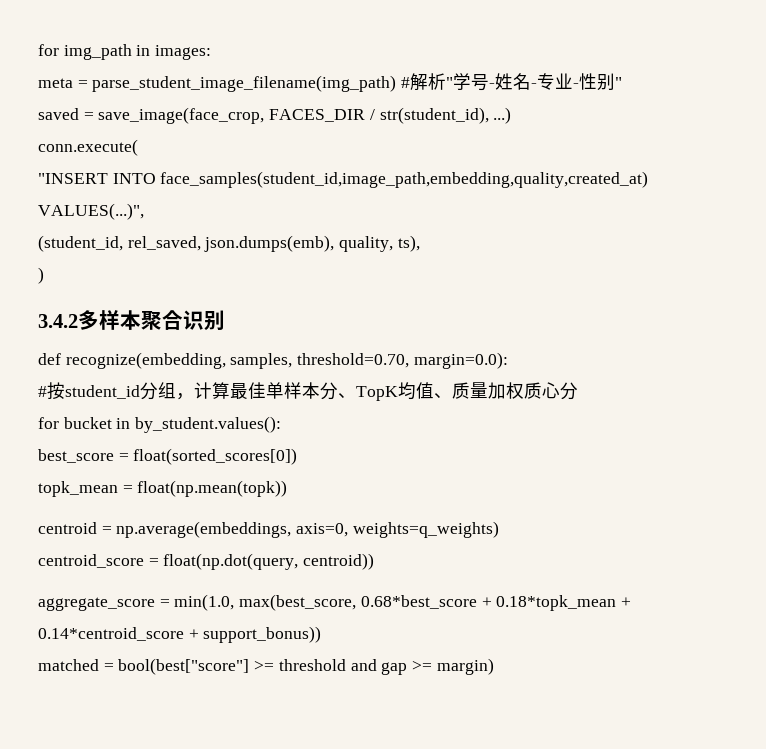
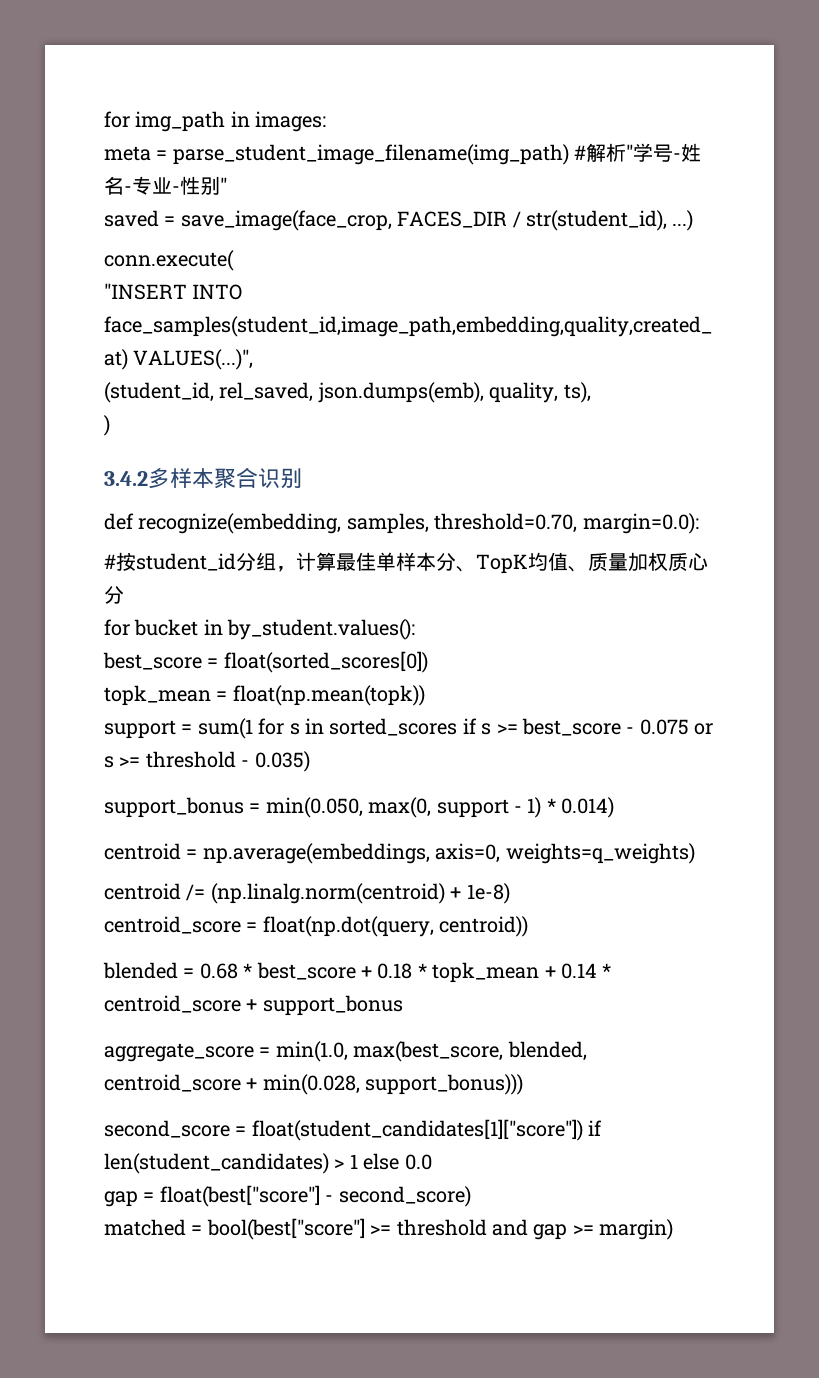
+ support = sum(1 for s in sorted_scores if s >= best_score - 0.075 or s >= threshold - 0.035)
+ support_bonus = min(0.050, max(0, support - 1) * 0.014)
+ centroid /= (np.linalg.norm(centroid) + 1e-8)
- aggregate_score = min(1.0, max(best_score, 0.68*best_score + 0.18*topk_mean + 0.14*centroid_score + support_bonus))
+ blended = 0.68 * best_score + 0.18 * topk_mean + 0.14 * centroid_score + support_bonus
+ aggregate_score = min(1.0, max(best_score, blended, centroid_score + min(0.028, support_bonus)))
+ second_score = float(student_candidates[1]["score"]) if len(student_candidates) > 1 else 0.0
+ gap = float(best["score"] - second_score)

